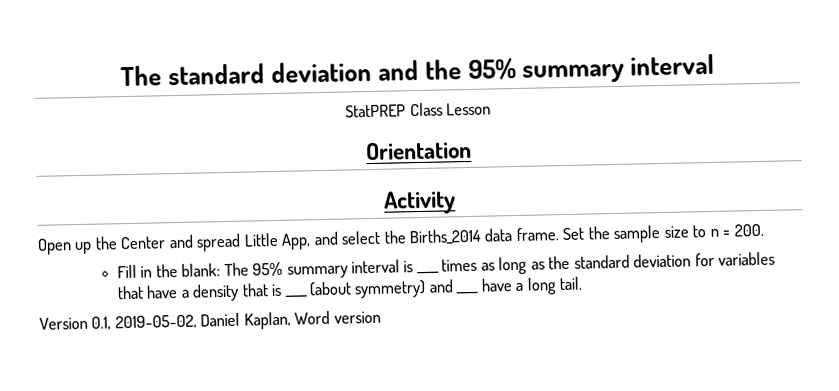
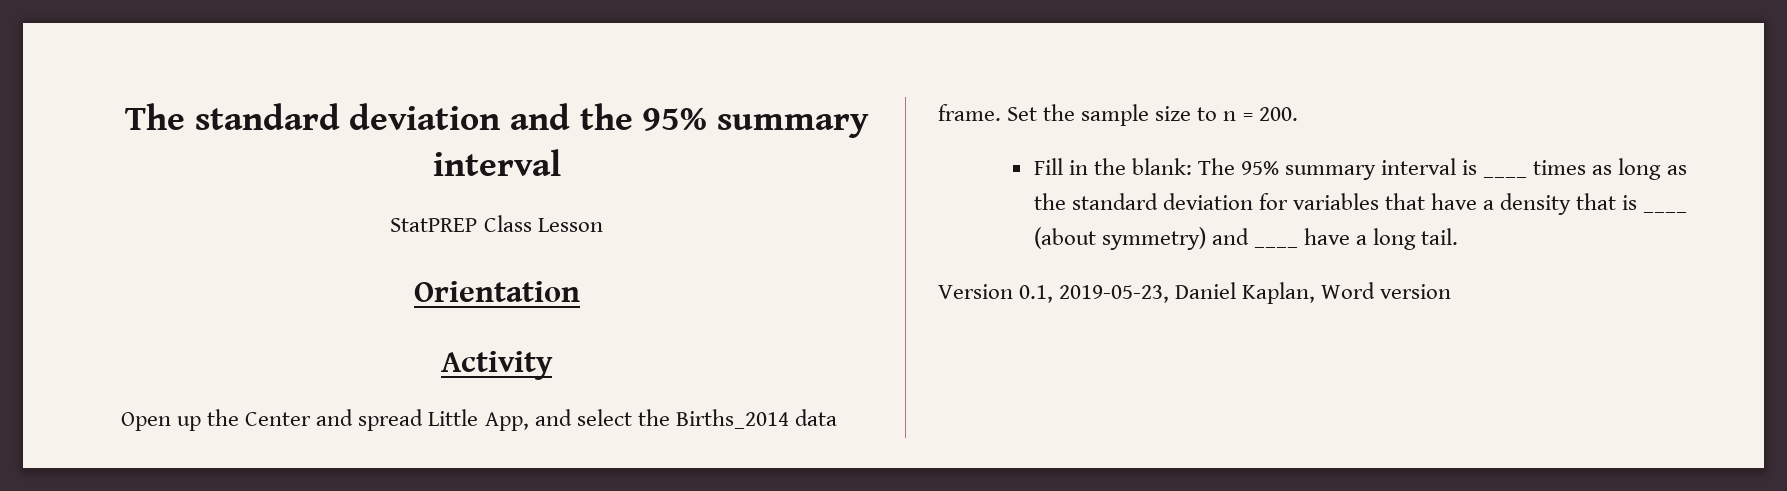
- Version 0.1, 2019-05-02, Daniel Kaplan, Word version
+ Version 0.1, 2019-05-23, Daniel Kaplan, Word version

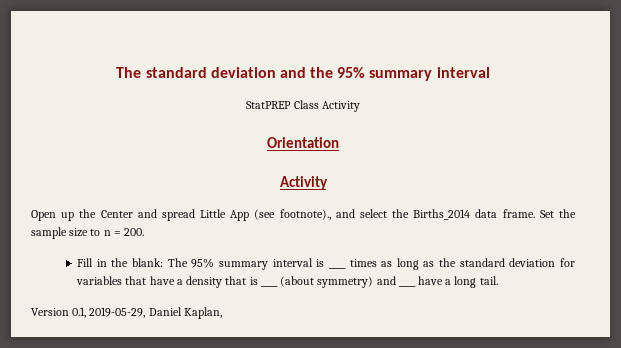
- StatPREP Class Lesson
+ StatPREP Class Activity
- Open up the Center and spread Little App, and select the Births_2014 data frame.
+ Open up the Center and spread Little App (see footnote)., and select the Births_2014 data frame.
- Version 0.1, 2019-05-23, Daniel Kaplan, Word version
+ Version 0.1, 2019-05-29, Daniel Kaplan,

